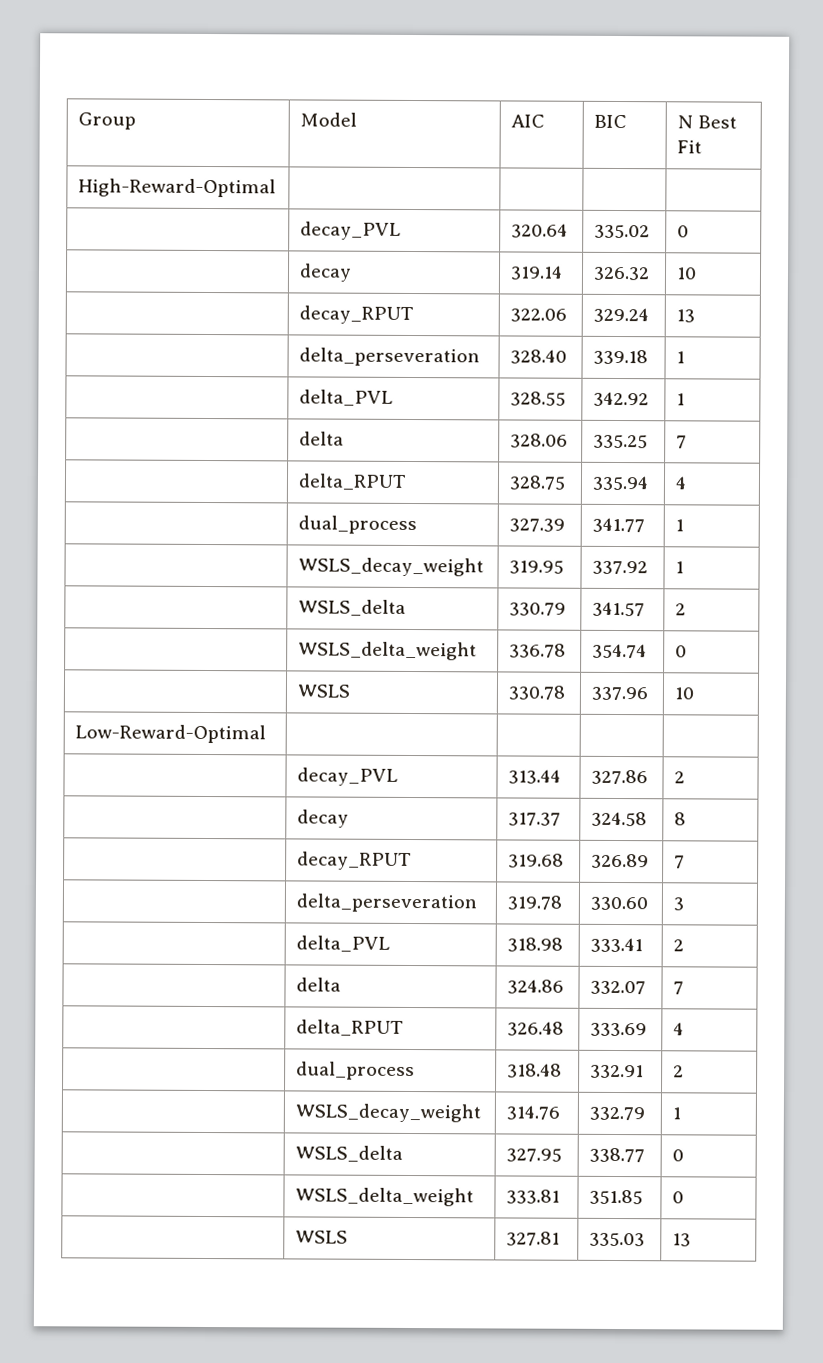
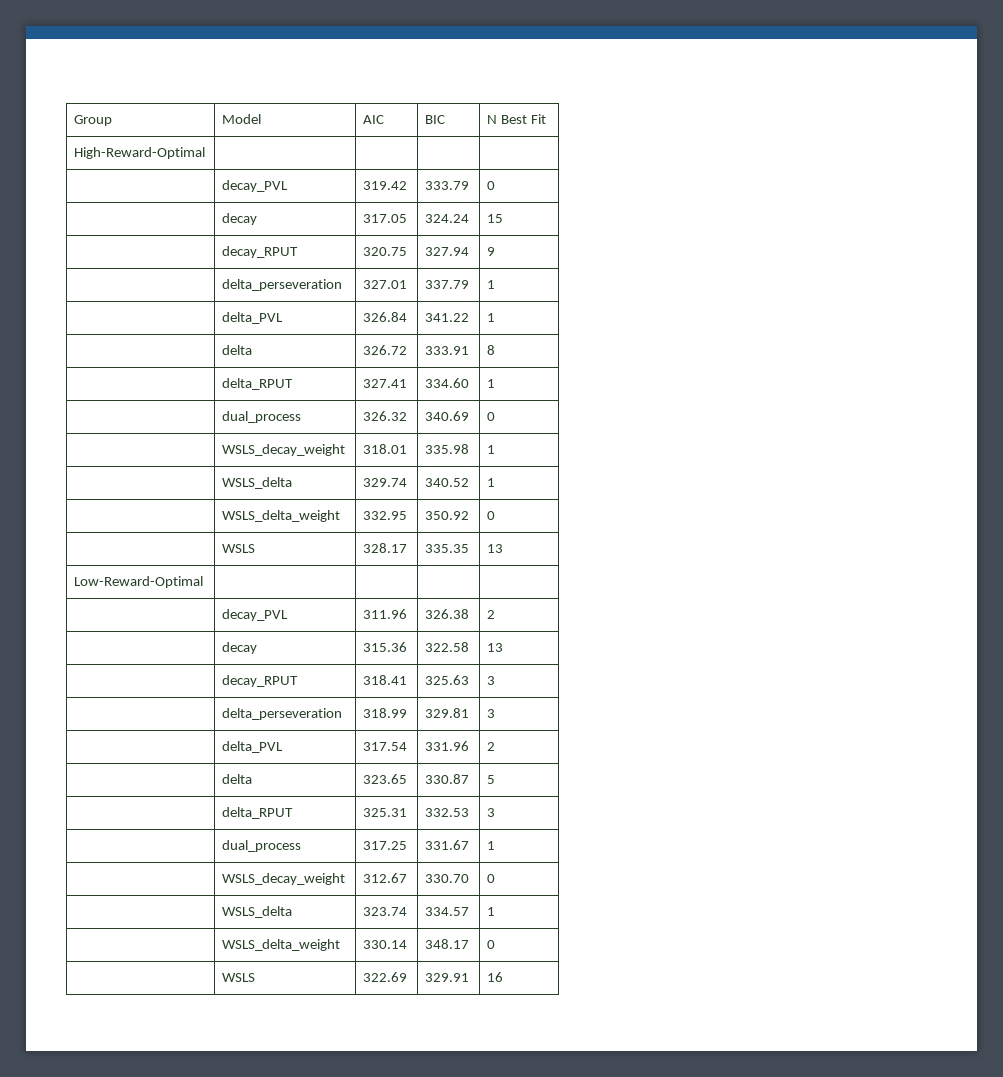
- | decay_PVL | 320.64 | 335.02 | 0
+ | decay_PVL | 319.42 | 333.79 | 0
- | decay | 319.14 | 326.32 | 10
- | decay_RPUT | 322.06 | 329.24 | 13
- | delta_perseveration | 328.40 | 339.18 | 1
+ | decay | 317.05 | 324.24 | 15
+ | decay_RPUT | 320.75 | 327.94 | 9
+ | delta_perseveration | 327.01 | 337.79 | 1
- | delta_PVL | 328.55 | 342.92 | 1
+ | delta_PVL | 326.84 | 341.22 | 1
- | delta | 328.06 | 335.25 | 7
- | delta_RPUT | 328.75 | 335.94 | 4
- | dual_process | 327.39 | 341.77 | 1
- | WSLS_decay_weight | 319.95 | 337.92 | 1
- | WSLS_delta | 330.79 | 341.57 | 2
- | WSLS_delta_weight | 336.78 | 354.74 | 0
- | WSLS | 330.78 | 337.96 | 10
+ | delta | 326.72 | 333.91 | 8
+ | delta_RPUT | 327.41 | 334.60 | 1
+ | dual_process | 326.32 | 340.69 | 0
+ | WSLS_decay_weight | 318.01 | 335.98 | 1
+ | WSLS_delta | 329.74 | 340.52 | 1
+ | WSLS_delta_weight | 332.95 | 350.92 | 0
+ | WSLS | 328.17 | 335.35 | 13
- | decay_PVL | 313.44 | 327.86 | 2
+ | decay_PVL | 311.96 | 326.38 | 2
- | decay | 317.37 | 324.58 | 8
- | decay_RPUT | 319.68 | 326.89 | 7
- | delta_perseveration | 319.78 | 330.60 | 3
+ | decay | 315.36 | 322.58 | 13
+ | decay_RPUT | 318.41 | 325.63 | 3
+ | delta_perseveration | 318.99 | 329.81 | 3
- | delta_PVL | 318.98 | 333.41 | 2
+ | delta_PVL | 317.54 | 331.96 | 2
- | delta | 324.86 | 332.07 | 7
- | delta_RPUT | 326.48 | 333.69 | 4
- | dual_process | 318.48 | 332.91 | 2
- | WSLS_decay_weight | 314.76 | 332.79 | 1
- | WSLS_delta | 327.95 | 338.77 | 0
- | WSLS_delta_weight | 333.81 | 351.85 | 0
- | WSLS | 327.81 | 335.03 | 13
+ | delta | 323.65 | 330.87 | 5
+ | delta_RPUT | 325.31 | 332.53 | 3
+ | dual_process | 317.25 | 331.67 | 1
+ | WSLS_decay_weight | 312.67 | 330.70 | 0
+ | WSLS_delta | 323.74 | 334.57 | 1
+ | WSLS_delta_weight | 330.14 | 348.17 | 0
+ | WSLS | 322.69 | 329.91 | 16

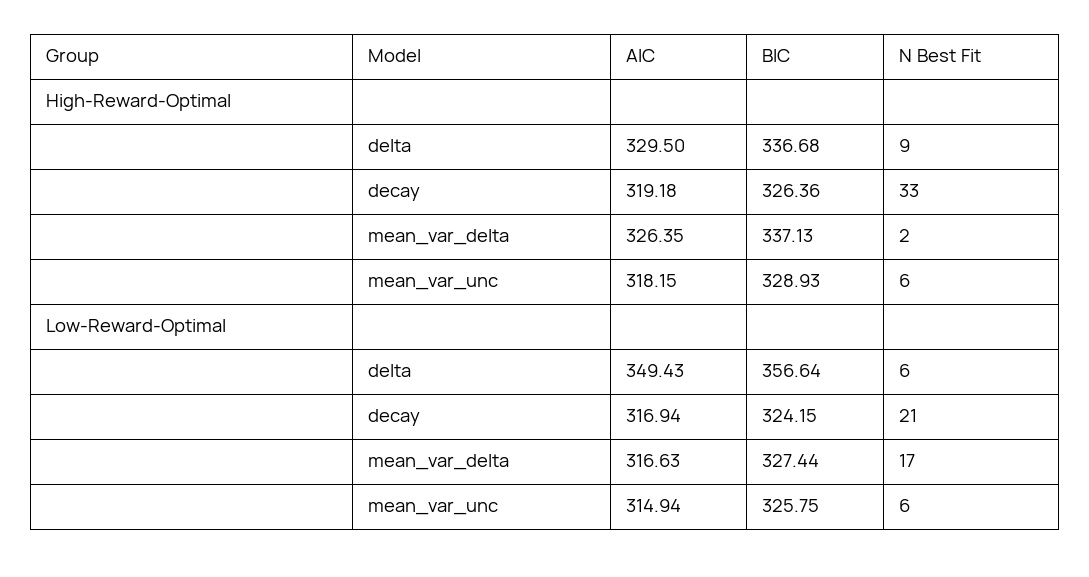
- | decay_PVL | 319.42 | 333.79 | 0
- | decay | 317.05 | 324.24 | 15
- | decay_RPUT | 320.75 | 327.94 | 9
- | delta_perseveration | 327.01 | 337.79 | 1
- | delta_PVL | 326.84 | 341.22 | 1
- | delta | 326.72 | 333.91 | 8
- | delta_RPUT | 327.41 | 334.60 | 1
- | dual_process | 326.32 | 340.69 | 0
- | WSLS_decay_weight | 318.01 | 335.98 | 1
- | WSLS_delta | 329.74 | 340.52 | 1
- | WSLS_delta_weight | 332.95 | 350.92 | 0
- | WSLS | 328.17 | 335.35 | 13
+ | delta | 329.50 | 336.68 | 9
+ | decay | 319.18 | 326.36 | 33
+ | mean_var_delta | 326.35 | 337.13 | 2
+ | mean_var_unc | 318.15 | 328.93 | 6
  Low-Reward-Optimal | | | |
- | decay_PVL | 311.96 | 326.38 | 2
- | decay | 315.36 | 322.58 | 13
- | decay_RPUT | 318.41 | 325.63 | 3
- | delta_perseveration | 318.99 | 329.81 | 3
- | delta_PVL | 317.54 | 331.96 | 2
- | delta | 323.65 | 330.87 | 5
- | delta_RPUT | 325.31 | 332.53 | 3
- | dual_process | 317.25 | 331.67 | 1
- | WSLS_decay_weight | 312.67 | 330.70 | 0
- | WSLS_delta | 323.74 | 334.57 | 1
- | WSLS_delta_weight | 330.14 | 348.17 | 0
- | WSLS | 322.69 | 329.91 | 16
+ | delta | 349.43 | 356.64 | 6
+ | decay | 316.94 | 324.15 | 21
+ | mean_var_delta | 316.63 | 327.44 | 17
+ | mean_var_unc | 314.94 | 325.75 | 6

